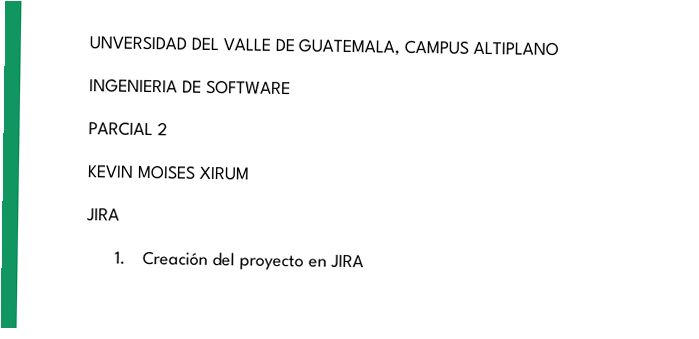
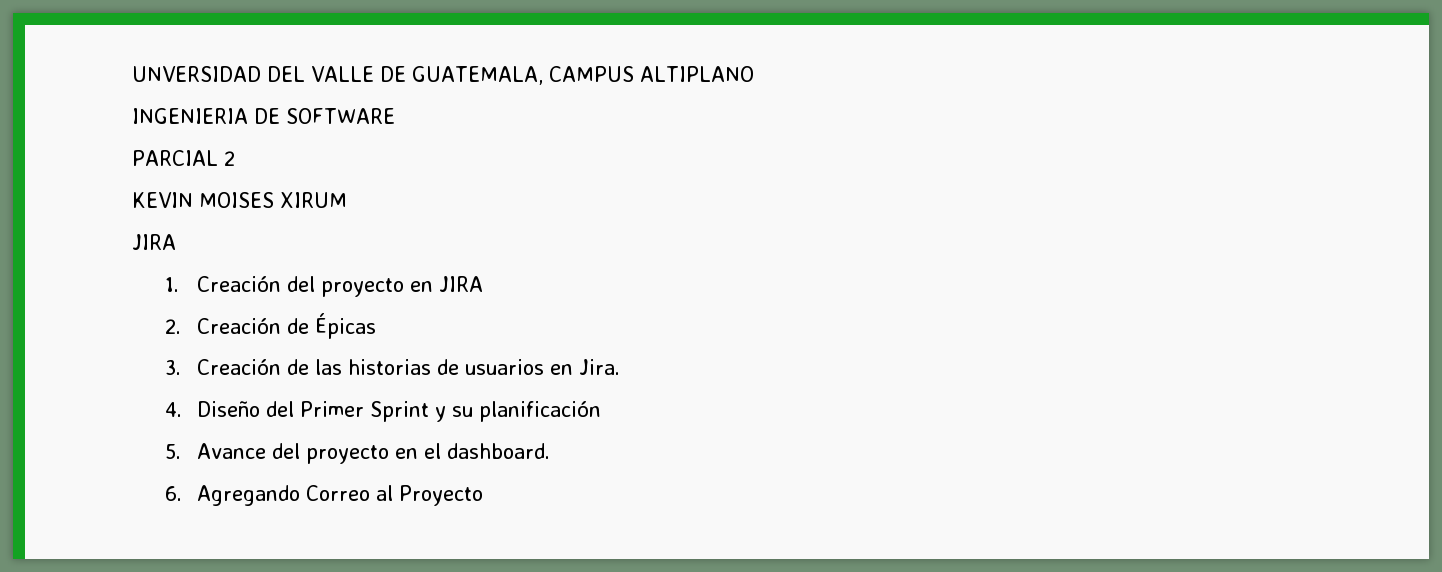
+ 2. Creación de Épicas
+ 3. Creación de las historias de usuarios en Jira.
+ 4. Diseño del Primer Sprint y su planificación
+ 5. Avance del proyecto en el dashboard.
+ 6. Agregando Correo al Proyecto

